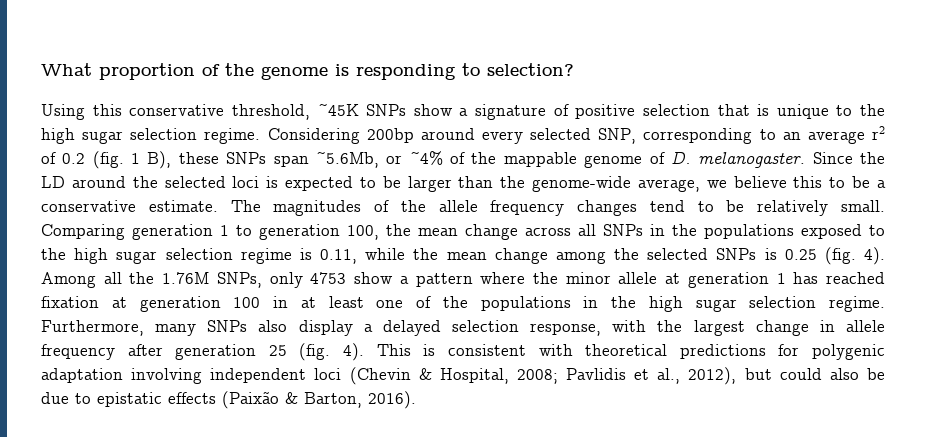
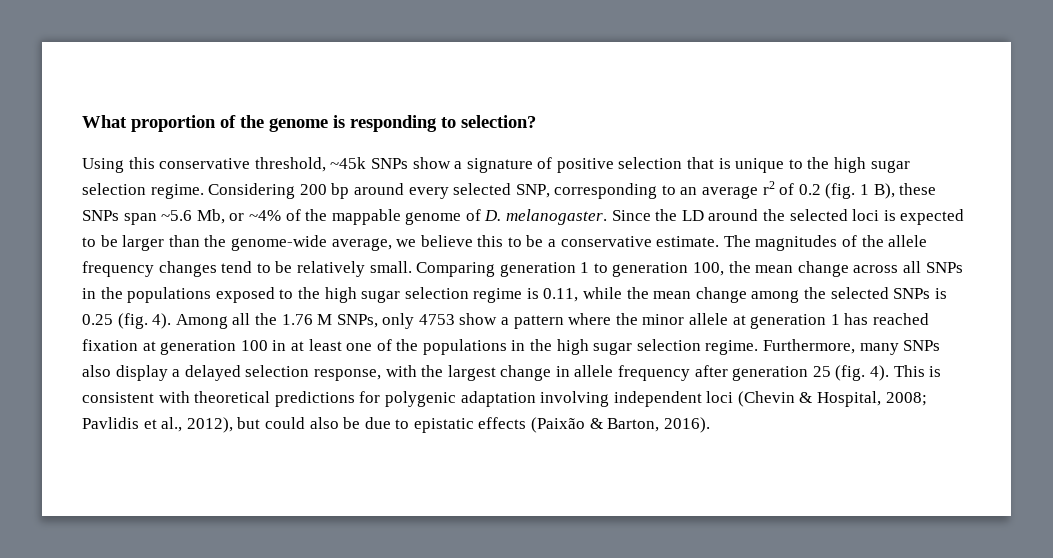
- Using this conservative threshold, ~45K SNPs show a signature of positive selection that is unique to the high sugar selection regime.
+ Using this conservative threshold, ~45k SNPs show a signature of positive selection that is unique to the high sugar selection regime.
- Considering 200bp around every selected SNP, corresponding to an average r2 of 0.2 (fig. 1 B), these SNPs span ~5.6Mb, or ~4% of the mappable genome of D. melanogaster.
+ Considering 200 bp around every selected SNP, corresponding to an average r2 of 0.2 (fig. 1 B), these SNPs span ~5.6 Mb, or ~4% of the mappable genome of D. melanogaster.
- Among all the 1.76M SNPs, only 4753 show a pattern where the minor allele at generation 1 has reached fixation at generation 100 in at least one of the populations in the high sugar selection regime.
+ Among all the 1.76 M SNPs, only 4753 show a pattern where the minor allele at generation 1 has reached fixation at generation 100 in at least one of the populations in the high sugar selection regime.

